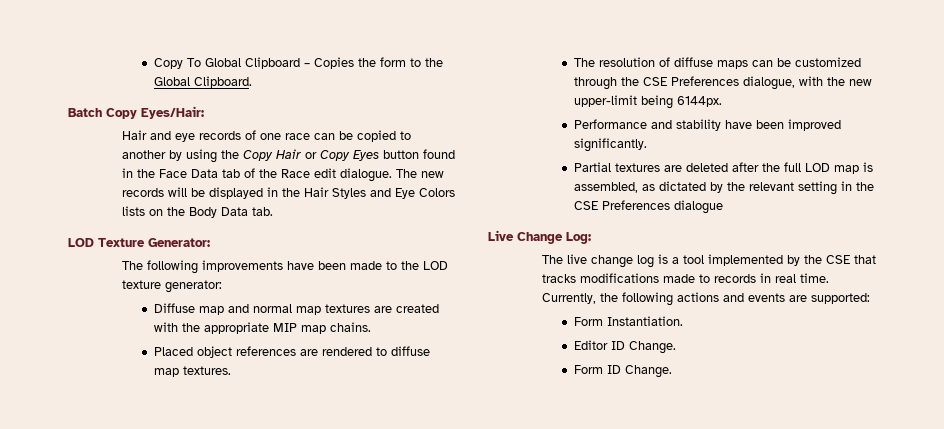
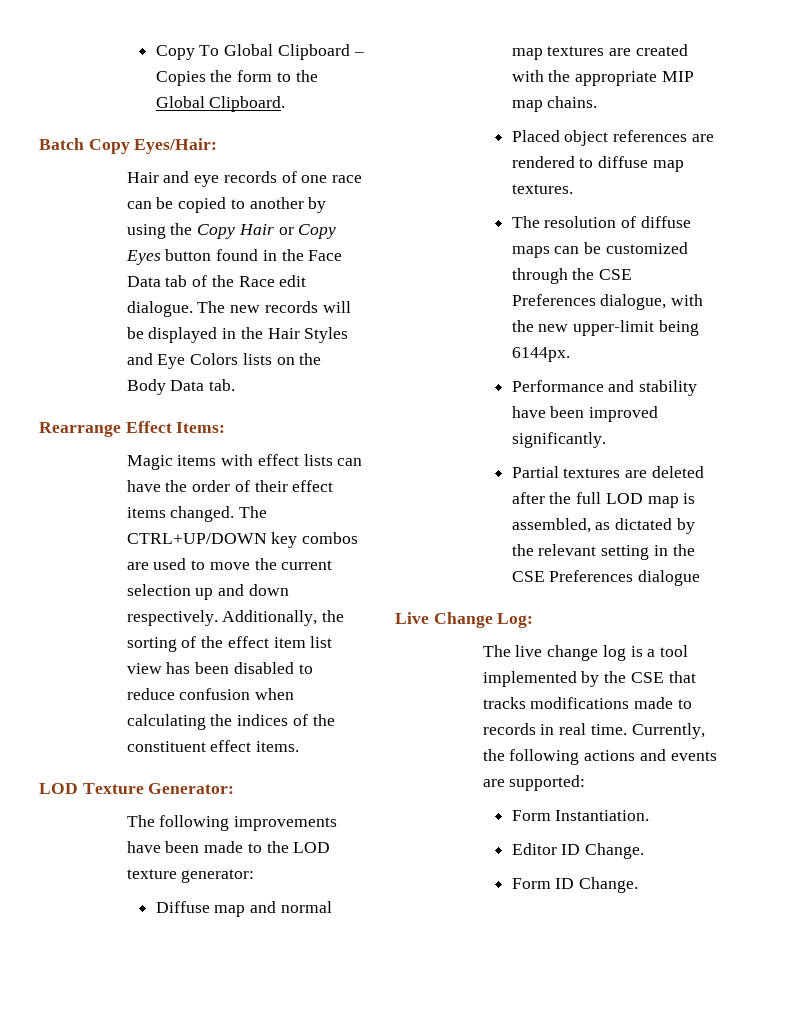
+ Rearrange Effect Items:
+ Magic items with effect lists can have the order of their effect items changed. The CTRL+UP/DOWN key combos are used to move the current selection up and down respectively. Additionally, the sorting of the effect item list view has been disabled to reduce confusion when calculating the indices of the constituent effect items.

